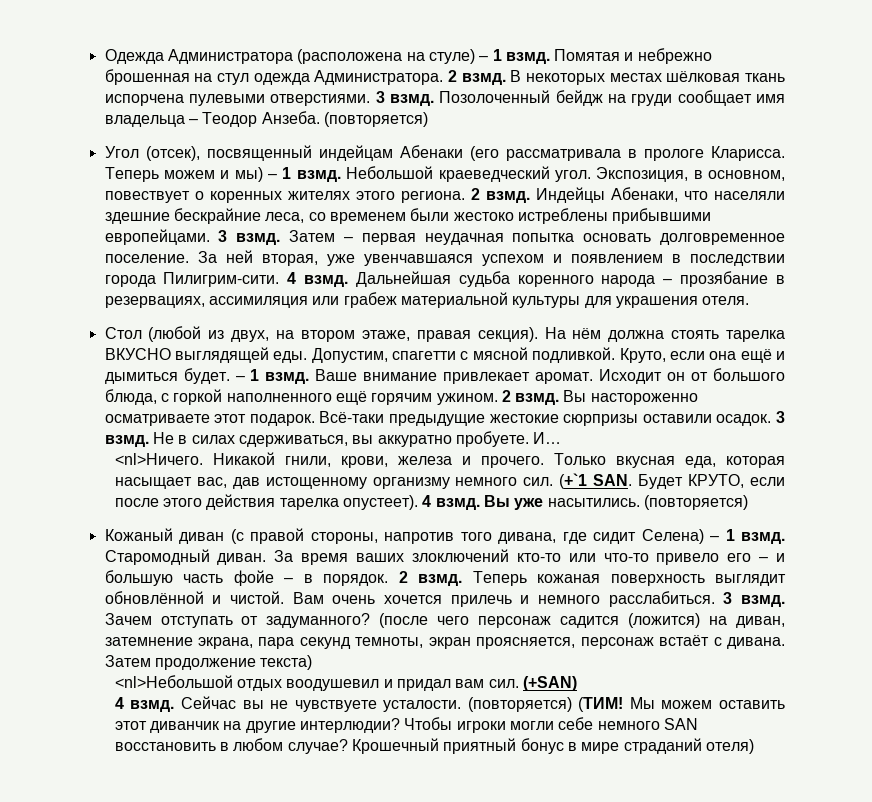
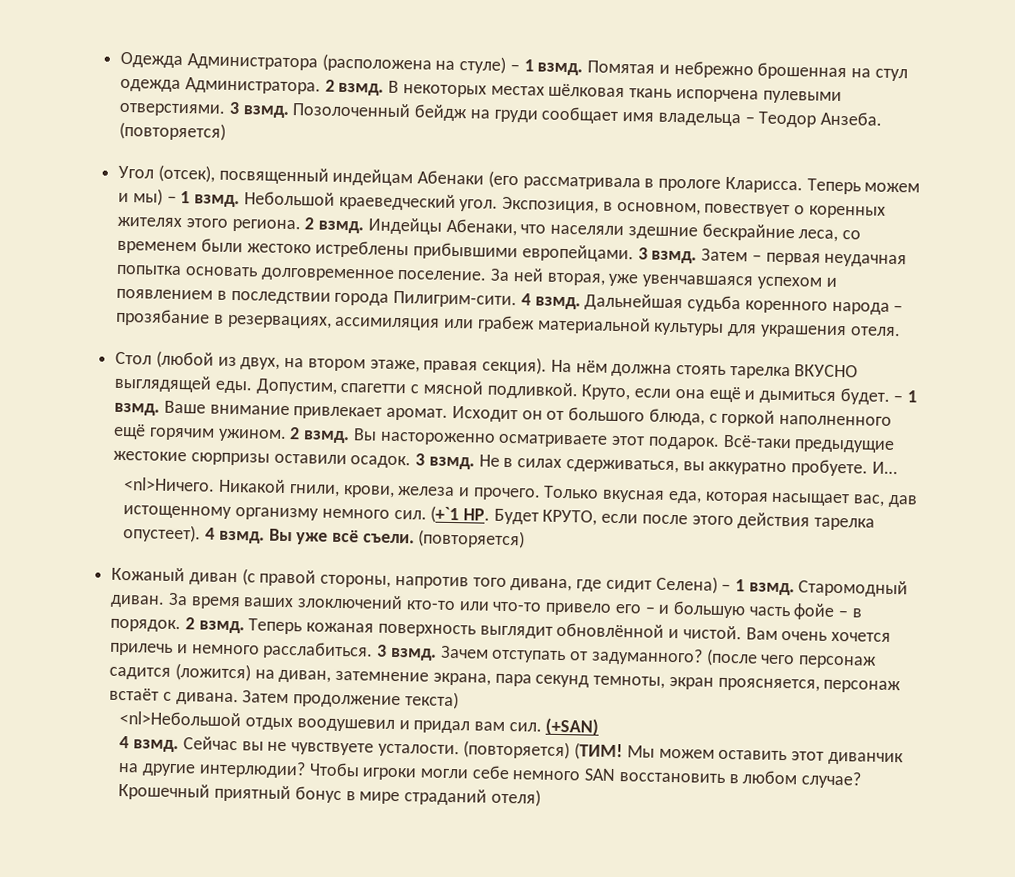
- (+`1 SAN. Будет КРУТО, если после этого действия тарелка опустеет).
+ (+`1 HP. Будет КРУТО, если после этого действия тарелка опустеет).
- Вы уже насытились.
+ Вы уже всё съели.

